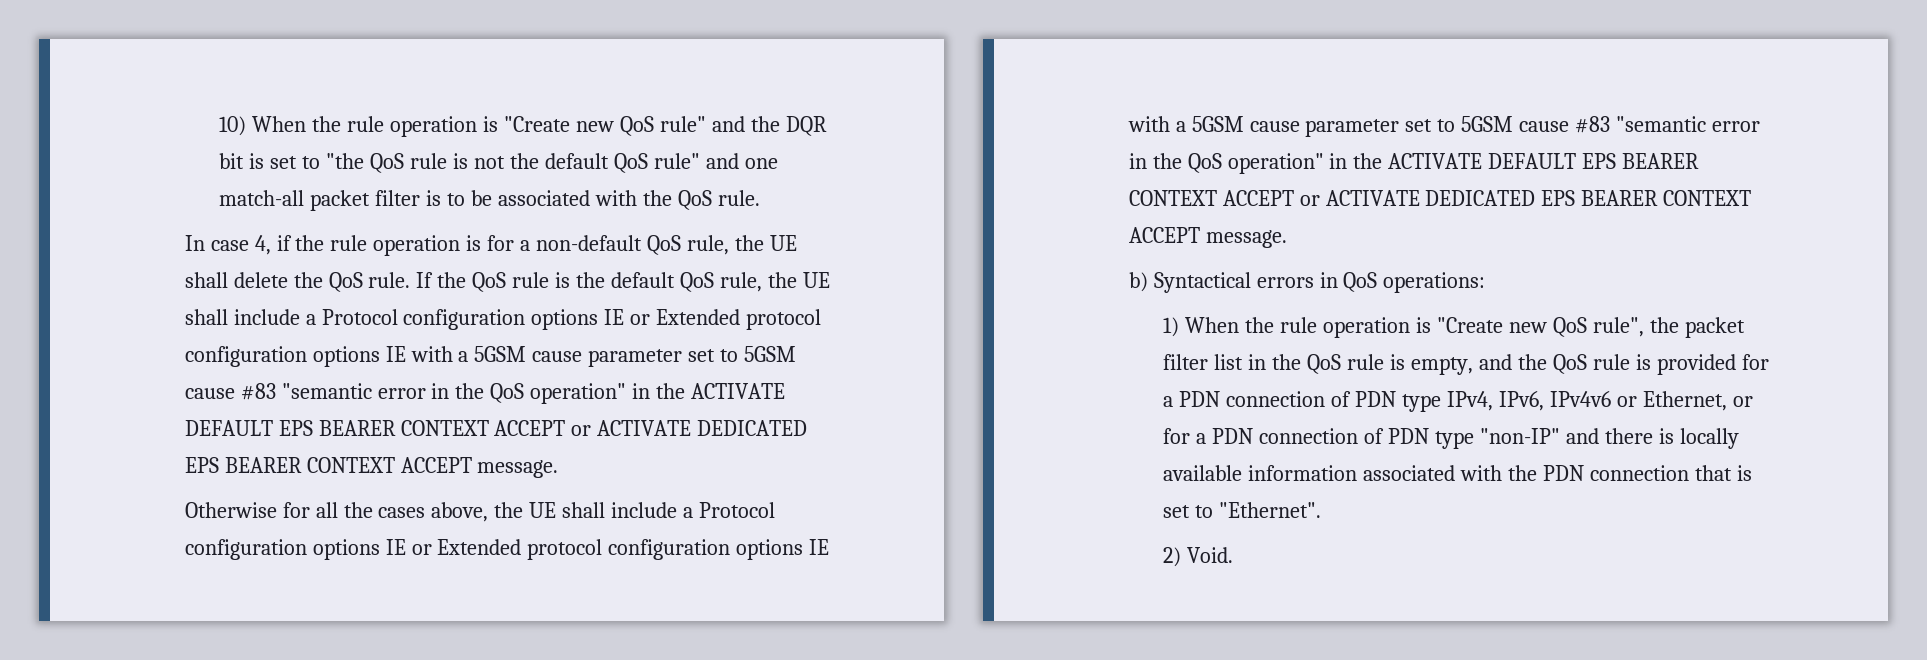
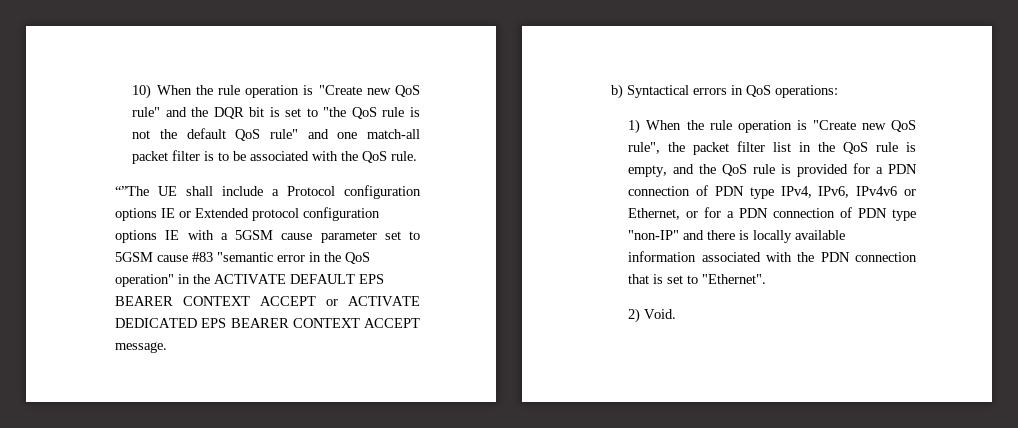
- In case 4, if the rule operation is for a non-default QoS rule, the UE shall delete the QoS rule. If the QoS rule is the default QoS rule, the UE shall include a Protocol configuration options IE or Extended protocol configuration options IE with a 5GSM cause parameter set to 5GSM cause #83 "semantic error in the QoS operation" in the ACTIVATE DEFAULT EPS BEARER CONTEXT ACCEPT or ACTIVATE DEDICATED EPS BEARER CONTEXT ACCEPT message.
- Otherwise for all the cases above, the UE shall include a Protocol configuration options IE or Extended protocol configuration options IE with a 5GSM cause parameter set to 5GSM cause #83 "semantic error in the QoS operation" in the ACTIVATE DEFAULT EPS BEARER CONTEXT ACCEPT or ACTIVATE DEDICATED EPS BEARER CONTEXT ACCEPT message.
+ “”The UE shall include a Protocol configuration options IE or Extended protocol configuration options IE with a 5GSM cause parameter set to 5GSM cause #83 "semantic error in the QoS operation" in the ACTIVATE DEFAULT EPS BEARER CONTEXT ACCEPT or ACTIVATE DEDICATED EPS BEARER CONTEXT ACCEPT message.

